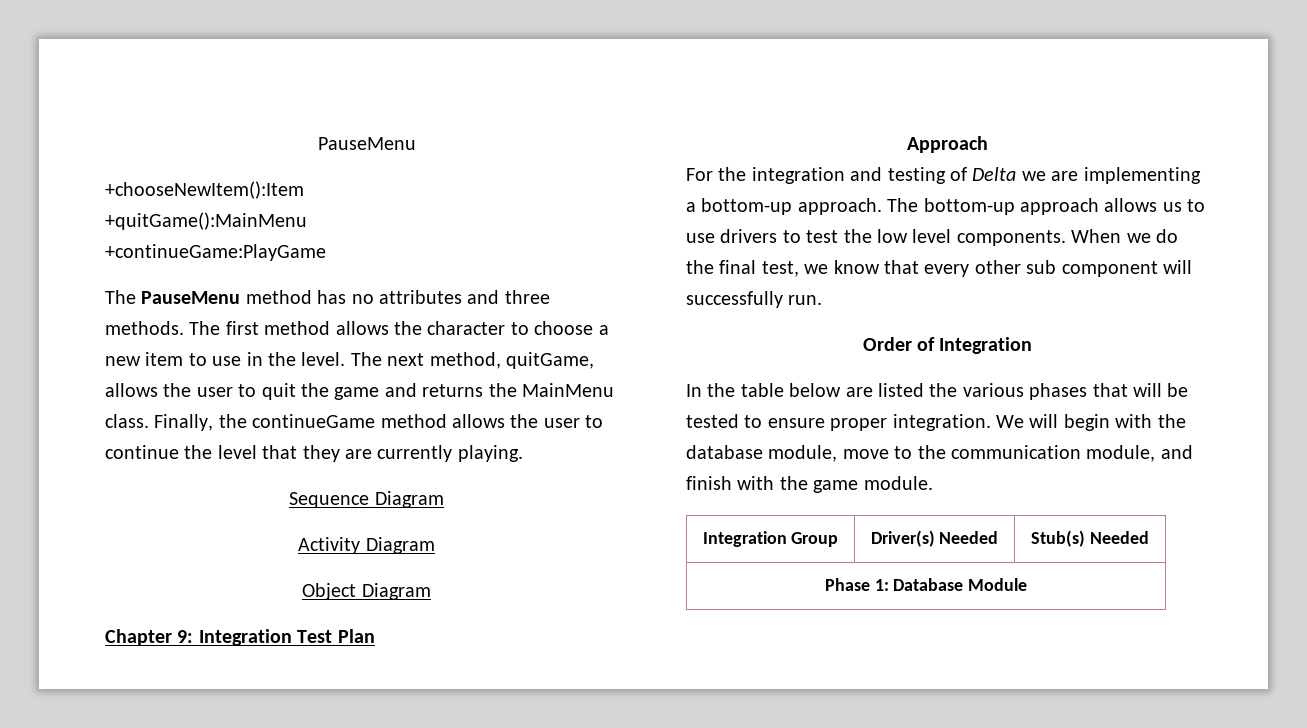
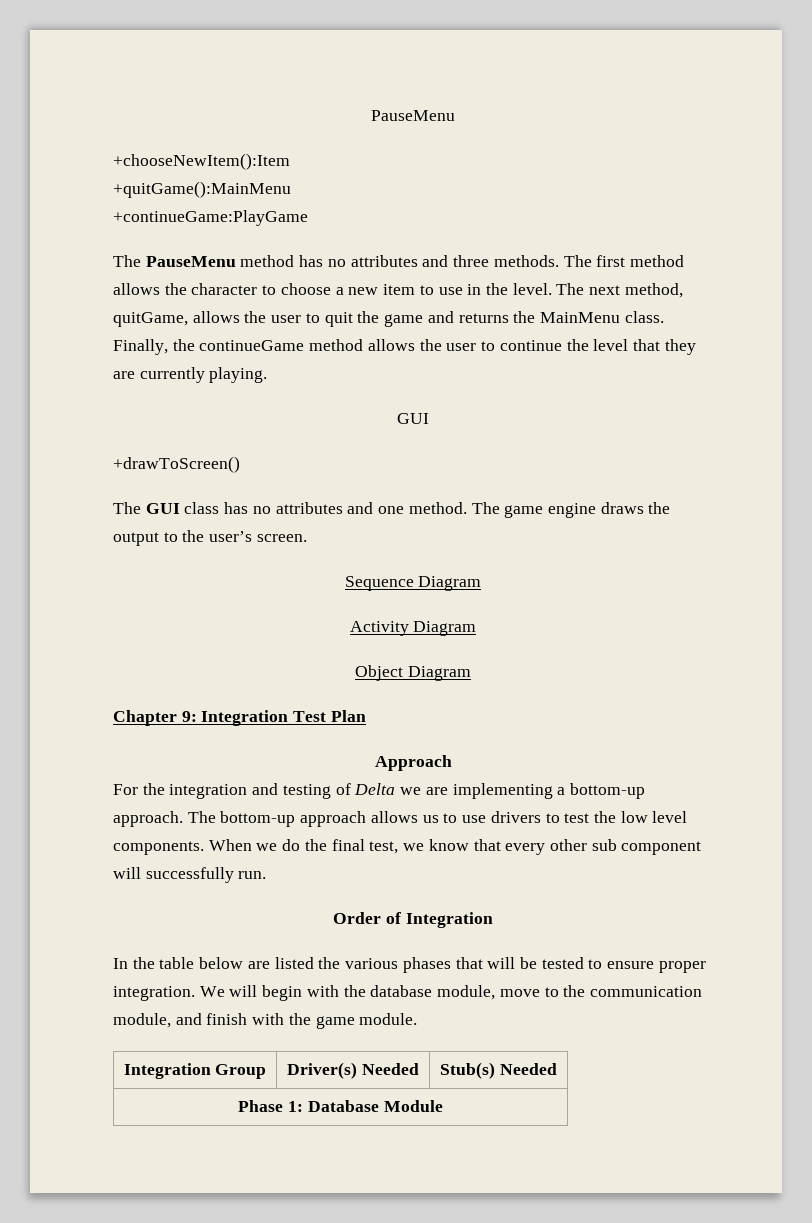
  Finally, the continueGame method allows the user to continue the level that they are currently playing.
+ GUI
+ +drawToScreen()
+ The GUI class has no attributes and one method. The game engine draws the output to the user’s screen.

